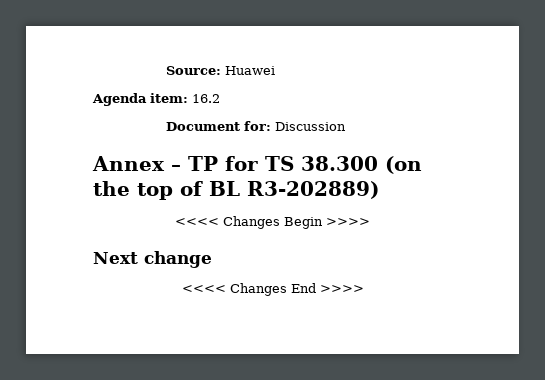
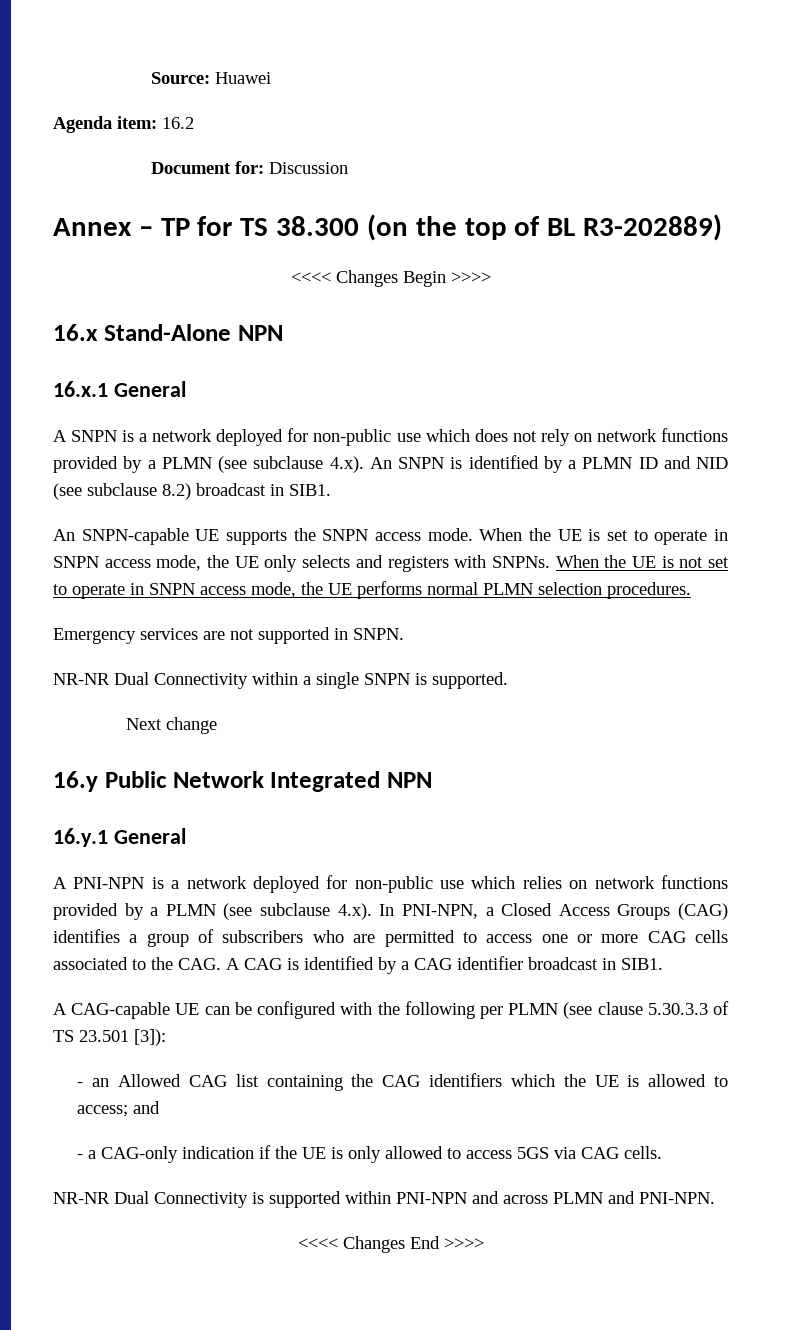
+ 16.x Stand-Alone NPN
+ 16.x.1 General
+ A SNPN is a network deployed for non-public use which does not rely on network functions provided by a PLMN (see subclause 4.x). An SNPN is identified by a PLMN ID and NID (see subclause 8.2) broadcast in SIB1.
+ An SNPN-capable UE supports the SNPN access mode. When the UE is set to operate in SNPN access mode, the UE only selects and registers with SNPNs. When the UE is not set to operate in SNPN access mode, the UE performs normal PLMN selection procedures.
+ Emergency services are not supported in SNPN.
+ NR-NR Dual Connectivity within a single SNPN is supported.
  Next change
+ 16.y Public Network Integrated NPN
+ 16.y.1 General
+ A PNI-NPN is a network deployed for non-public use which relies on network functions provided by a PLMN (see subclause 4.x). In PNI-NPN, a Closed Access Groups (CAG) identifies a group of subscribers who are permitted to access one or more CAG cells associated to the CAG. A CAG is identified by a CAG identifier broadcast in SIB1.
+ A CAG-capable UE can be configured with the following per PLMN (see clause 5.30.3.3 of TS 23.501 [3]):
+ - an Allowed CAG list containing the CAG identifiers which the UE is allowed to access; and
+ - a CAG-only indication if the UE is only allowed to access 5GS via CAG cells.
+ NR-NR Dual Connectivity is supported within PNI-NPN and across PLMN and PNI-NPN.

